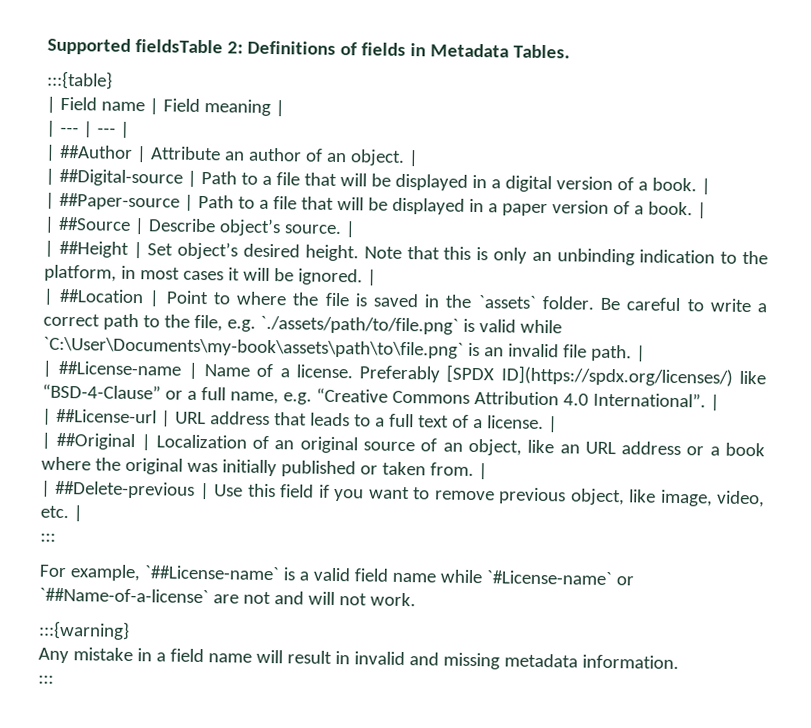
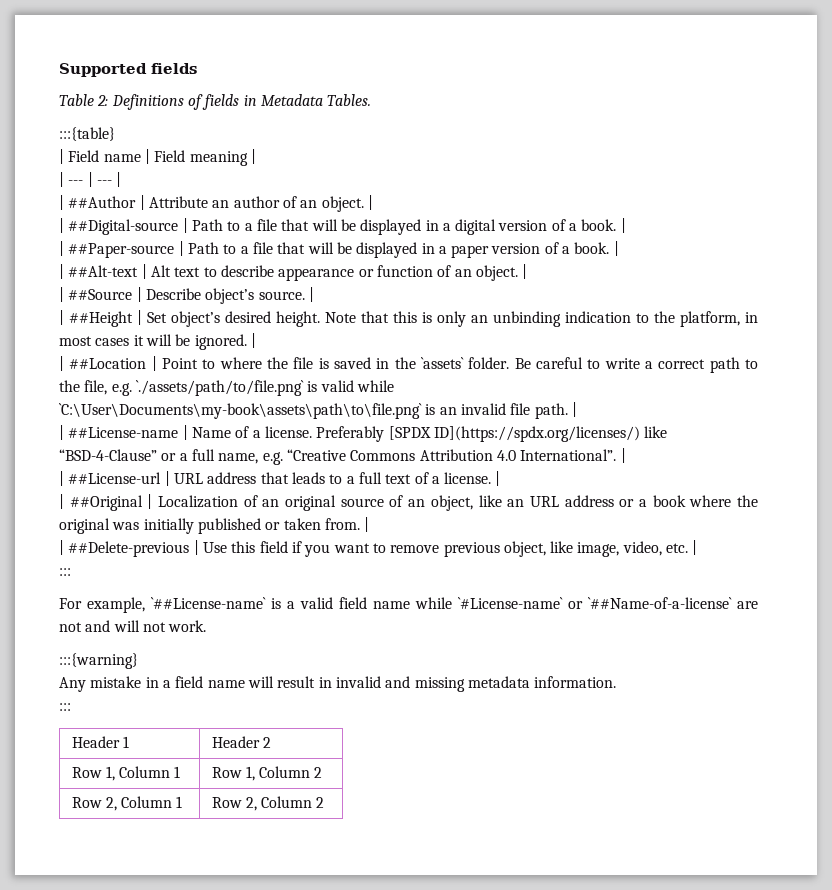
- Supported fieldsTable 2: Definitions of fields in Metadata Tables.
+ Supported fields
+ Table 2: Definitions of fields in Metadata Tables.
+ | ##Alt-text | Alt text to describe appearance or function of an object. |
+ Header 1 | Header 2
+ Row 1, Column 1 | Row 1, Column 2
+ Row 2, Column 1 | Row 2, Column 2

